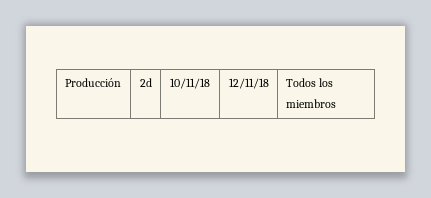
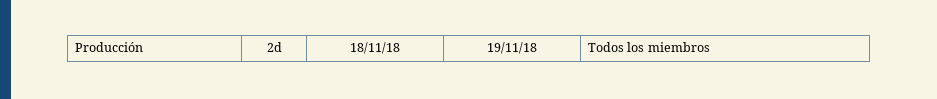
- Producción | 2d | 10/11/18 | 12/11/18 | Todos los miembros
+ Producción | 2d | 18/11/18 | 19/11/18 | Todos los miembros

